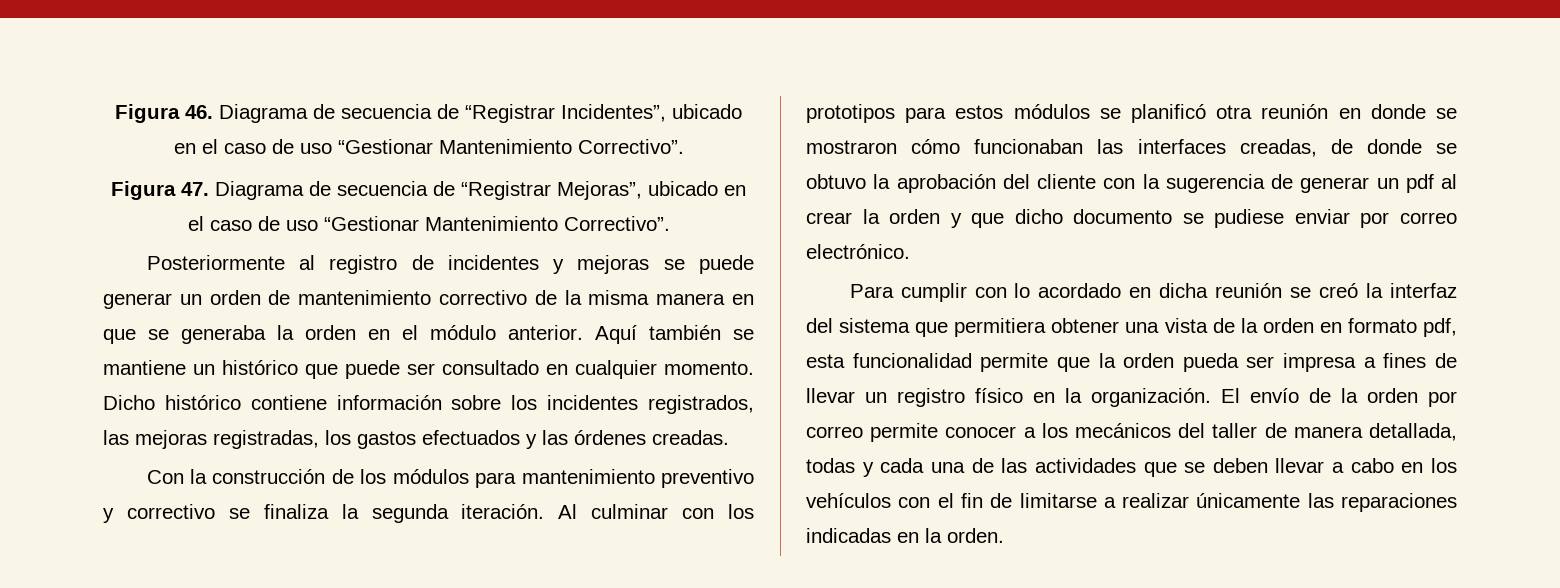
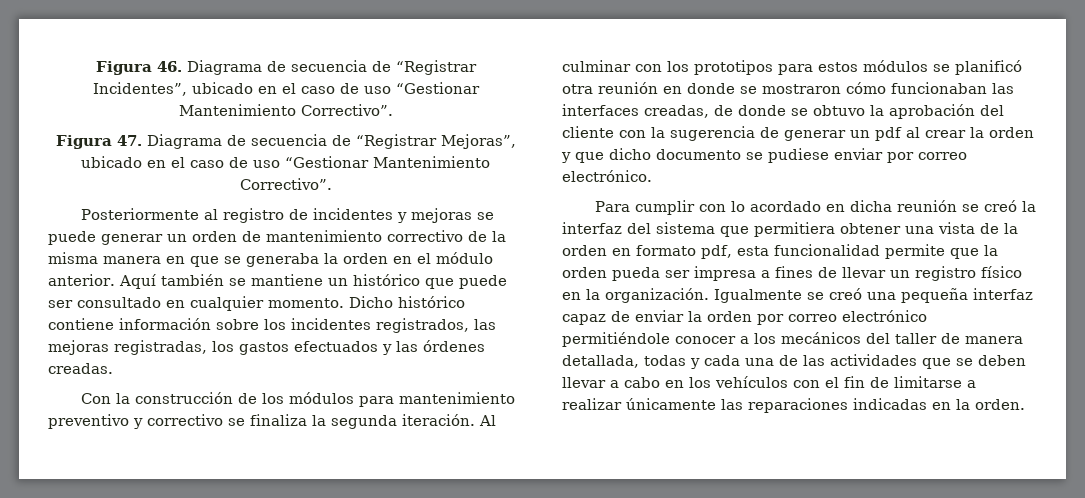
- El envío de la orden por correo permite conocer a los mecánicos del taller de manera detallada, todas y cada una de las actividades que se deben llevar a cabo en los vehículos con el fin de limitarse a realizar únicamente las reparaciones indicadas en la orden.
+ Igualmente se creó una pequeña interfaz capaz de enviar la orden por correo electrónico permitiéndole conocer a los mecánicos del taller de manera detallada, todas y cada una de las actividades que se deben llevar a cabo en los vehículos con el fin de limitarse a realizar únicamente las reparaciones indicadas en la orden.

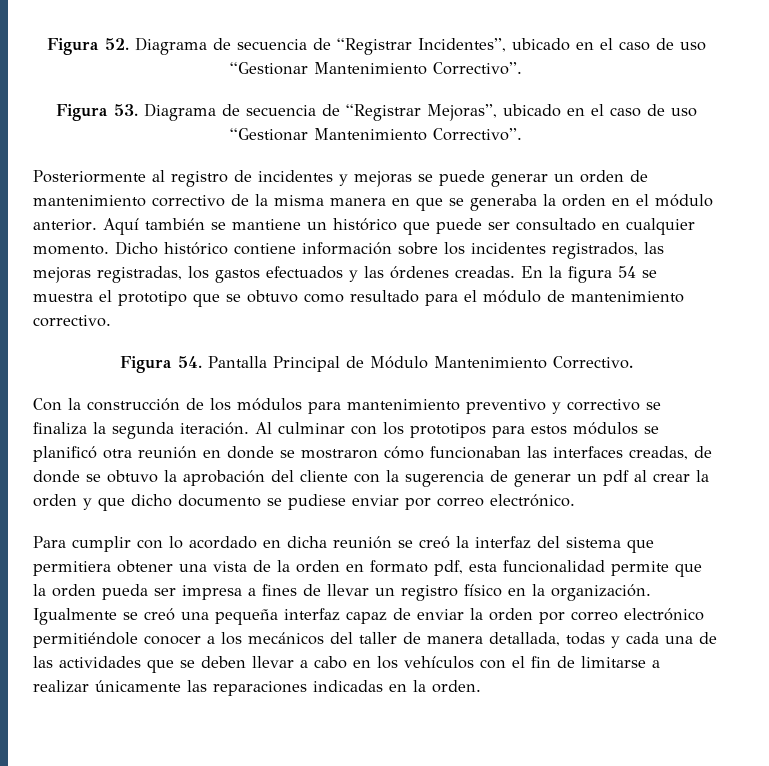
- Figura 46. Diagrama de secuencia de “Registrar Incidentes”, ubicado en el caso de uso “Gestionar Mantenimiento Correctivo”.
+ Figura 52. Diagrama de secuencia de “Registrar Incidentes”, ubicado en el caso de uso “Gestionar Mantenimiento Correctivo”.
- Figura 47. Diagrama de secuencia de “Registrar Mejoras”, ubicado en el caso de uso “Gestionar Mantenimiento Correctivo”.
+ Figura 53. Diagrama de secuencia de “Registrar Mejoras”, ubicado en el caso de uso “Gestionar Mantenimiento Correctivo”.
+ En la figura 54 se muestra el prototipo que se obtuvo como resultado para el módulo de mantenimiento correctivo.
+ Figura 54. Pantalla Principal de Módulo Mantenimiento Correctivo.

